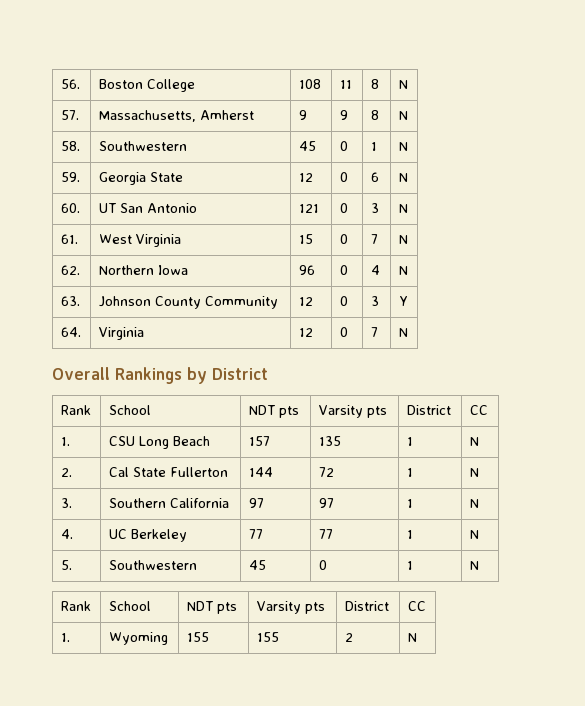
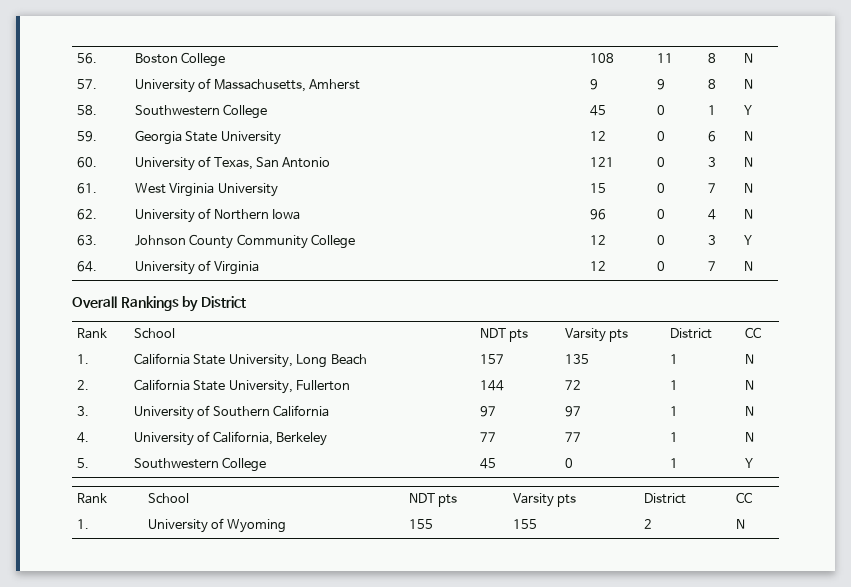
- 57. | Massachusetts, Amherst | 9 | 9 | 8 | N
+ 57. | University of Massachusetts, Amherst | 9 | 9 | 8 | N
- 58. | Southwestern | 45 | 0 | 1 | N
+ 58. | Southwestern College | 45 | 0 | 1 | Y
- 59. | Georgia State | 12 | 0 | 6 | N
+ 59. | Georgia State University | 12 | 0 | 6 | N
- 60. | UT San Antonio | 121 | 0 | 3 | N
+ 60. | University of Texas, San Antonio | 121 | 0 | 3 | N
- 61. | West Virginia | 15 | 0 | 7 | N
+ 61. | West Virginia University | 15 | 0 | 7 | N
- 62. | Northern Iowa | 96 | 0 | 4 | N
+ 62. | University of Northern Iowa | 96 | 0 | 4 | N
- 63. | Johnson County Community | 12 | 0 | 3 | Y
+ 63. | Johnson County Community College | 12 | 0 | 3 | Y
- 64. | Virginia | 12 | 0 | 7 | N
+ 64. | University of Virginia | 12 | 0 | 7 | N
- 1. | CSU Long Beach | 157 | 135 | 1 | N
+ 1. | California State University, Long Beach | 157 | 135 | 1 | N
- 2. | Cal State Fullerton | 144 | 72 | 1 | N
+ 2. | California State University, Fullerton | 144 | 72 | 1 | N
- 3. | Southern California | 97 | 97 | 1 | N
+ 3. | University of Southern California | 97 | 97 | 1 | N
- 4. | UC Berkeley | 77 | 77 | 1 | N
+ 4. | University of California, Berkeley | 77 | 77 | 1 | N
- 5. | Southwestern | 45 | 0 | 1 | N
+ 5. | Southwestern College | 45 | 0 | 1 | Y
  Rank | School | NDT pts | Varsity pts | District | CC
- 1. | Wyoming | 155 | 155 | 2 | N
+ 1. | University of Wyoming | 155 | 155 | 2 | N

